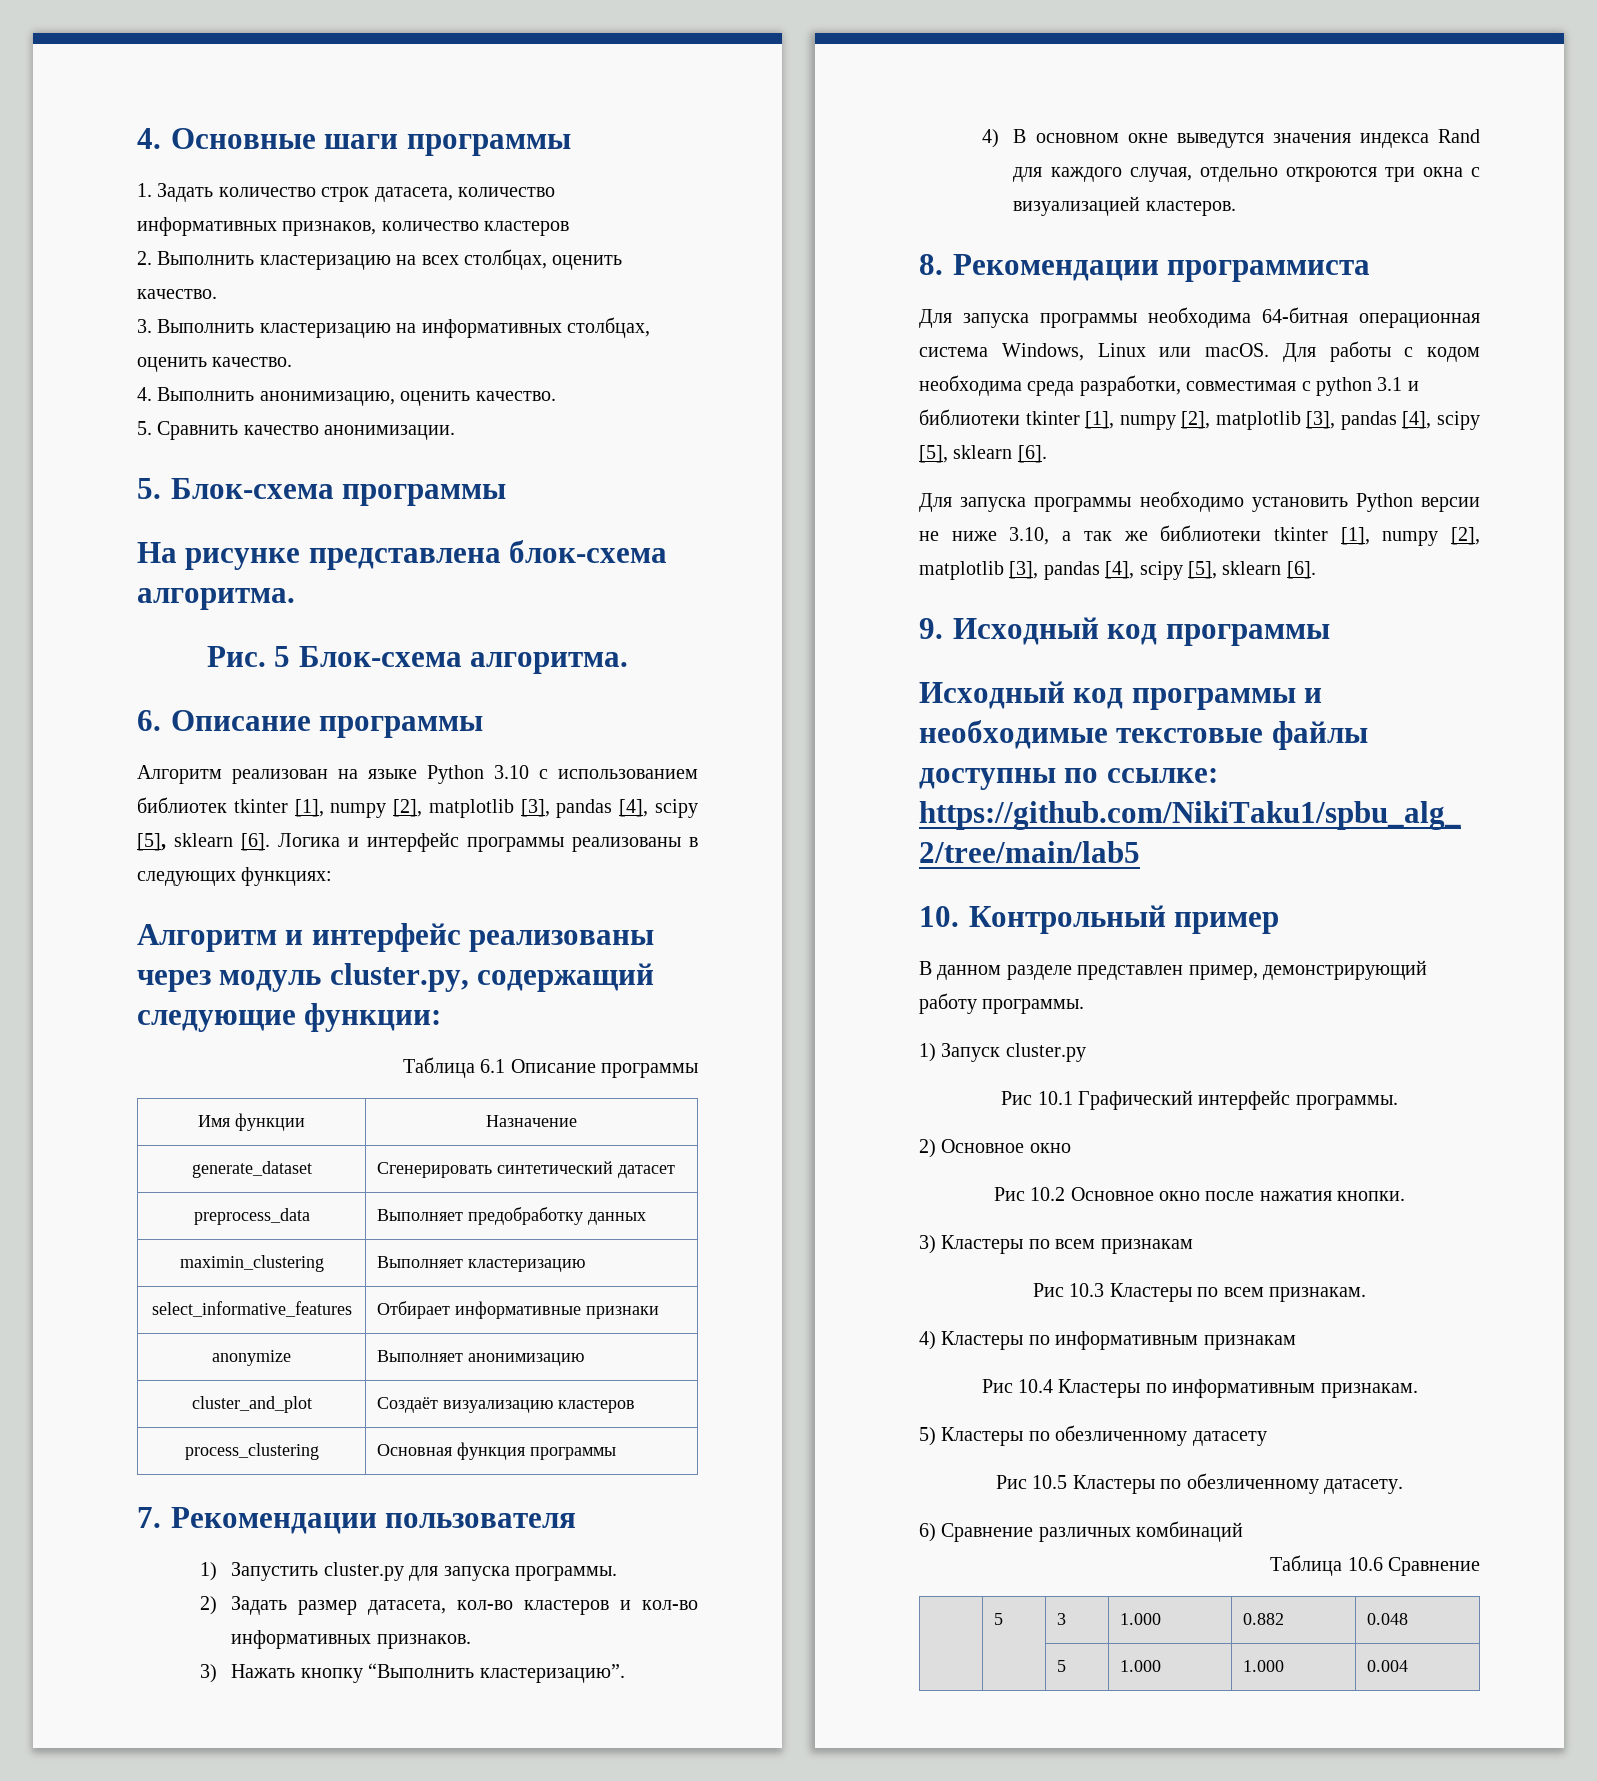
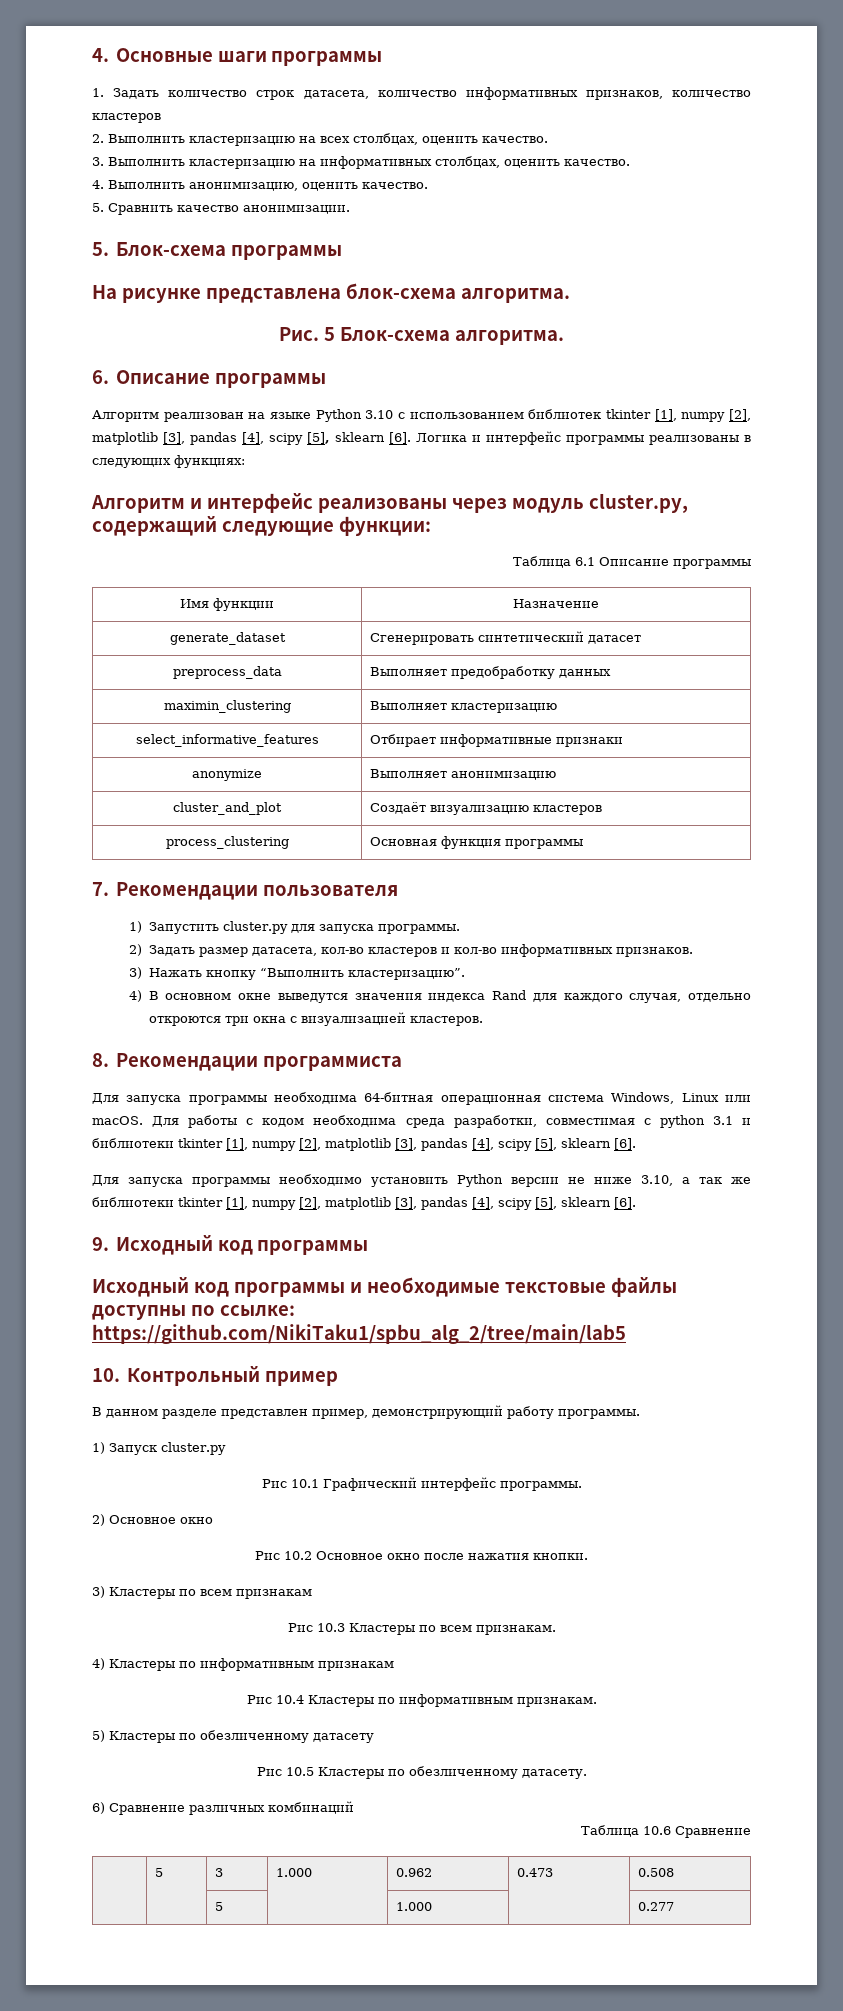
- | 5 | 3 | 1.000 | 0.882 | 0.048
- | | 5 | 1.000 | 1.000 | 0.004
+ | 5 | 3 | 1.000 | 0.962 | 0.473 | 0.508
+ | | 5 | | 1.000 | | 0.277

